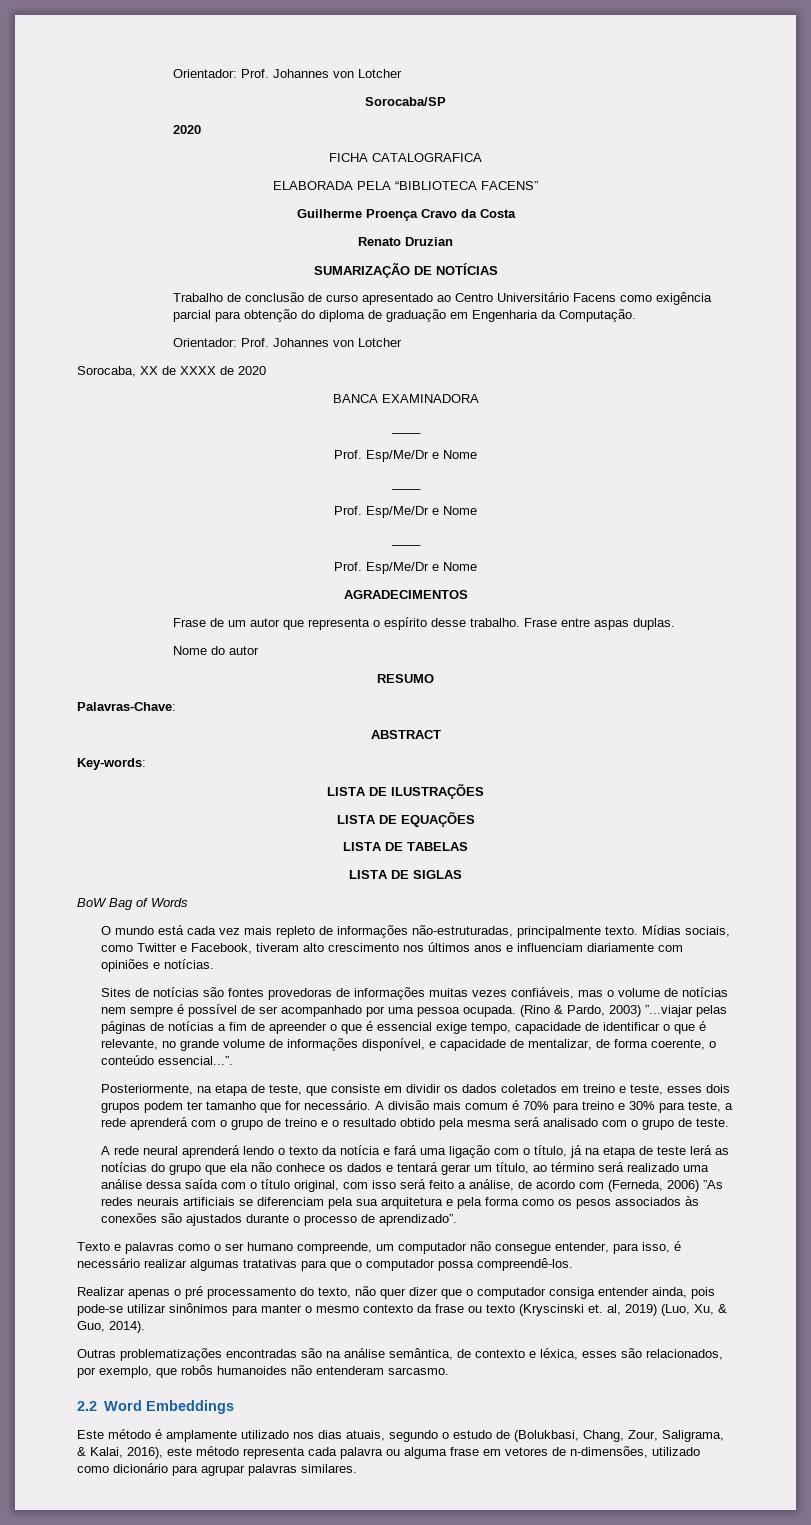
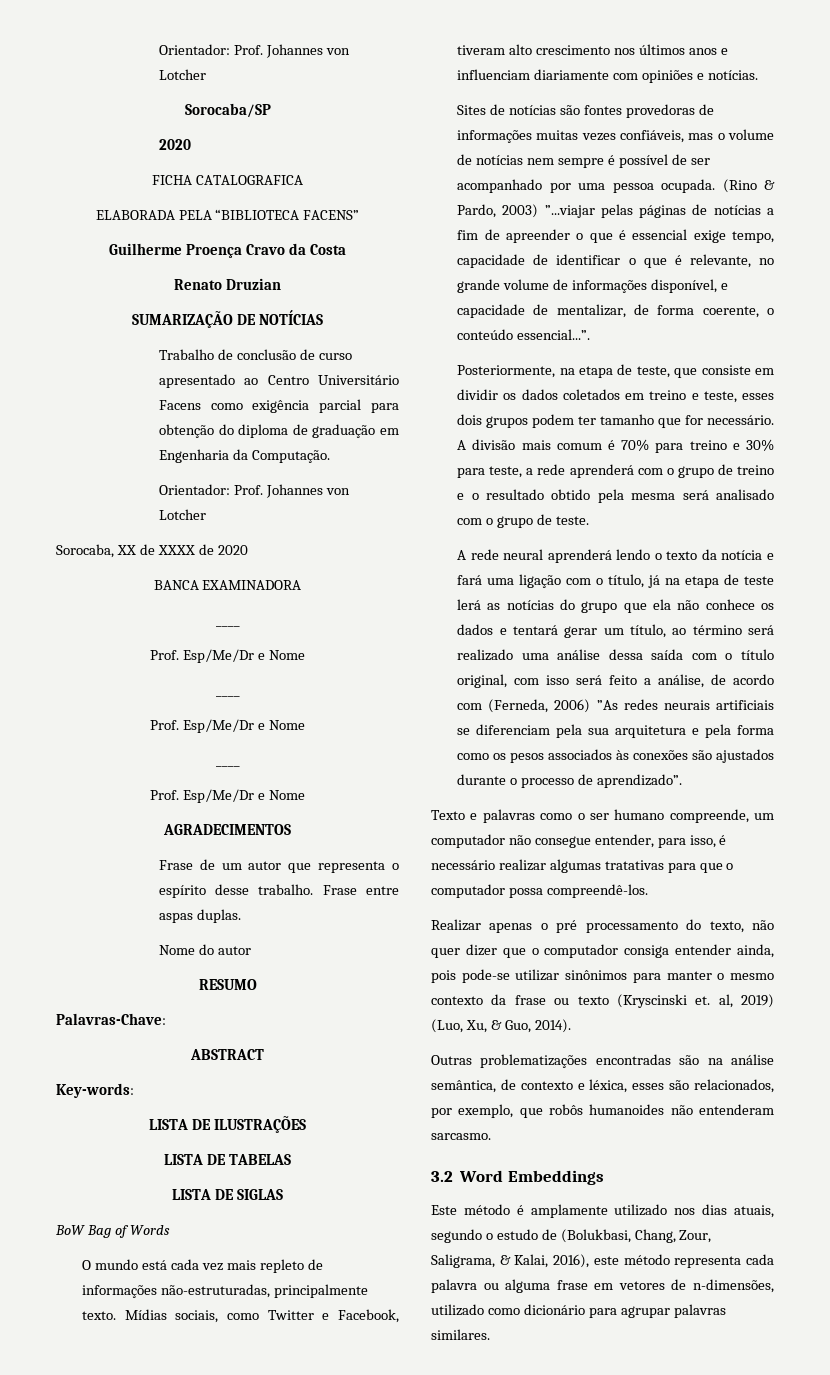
- LISTA DE EQUAÇÕES
- 2.2 Word Embeddings
+ 3.2 Word Embeddings

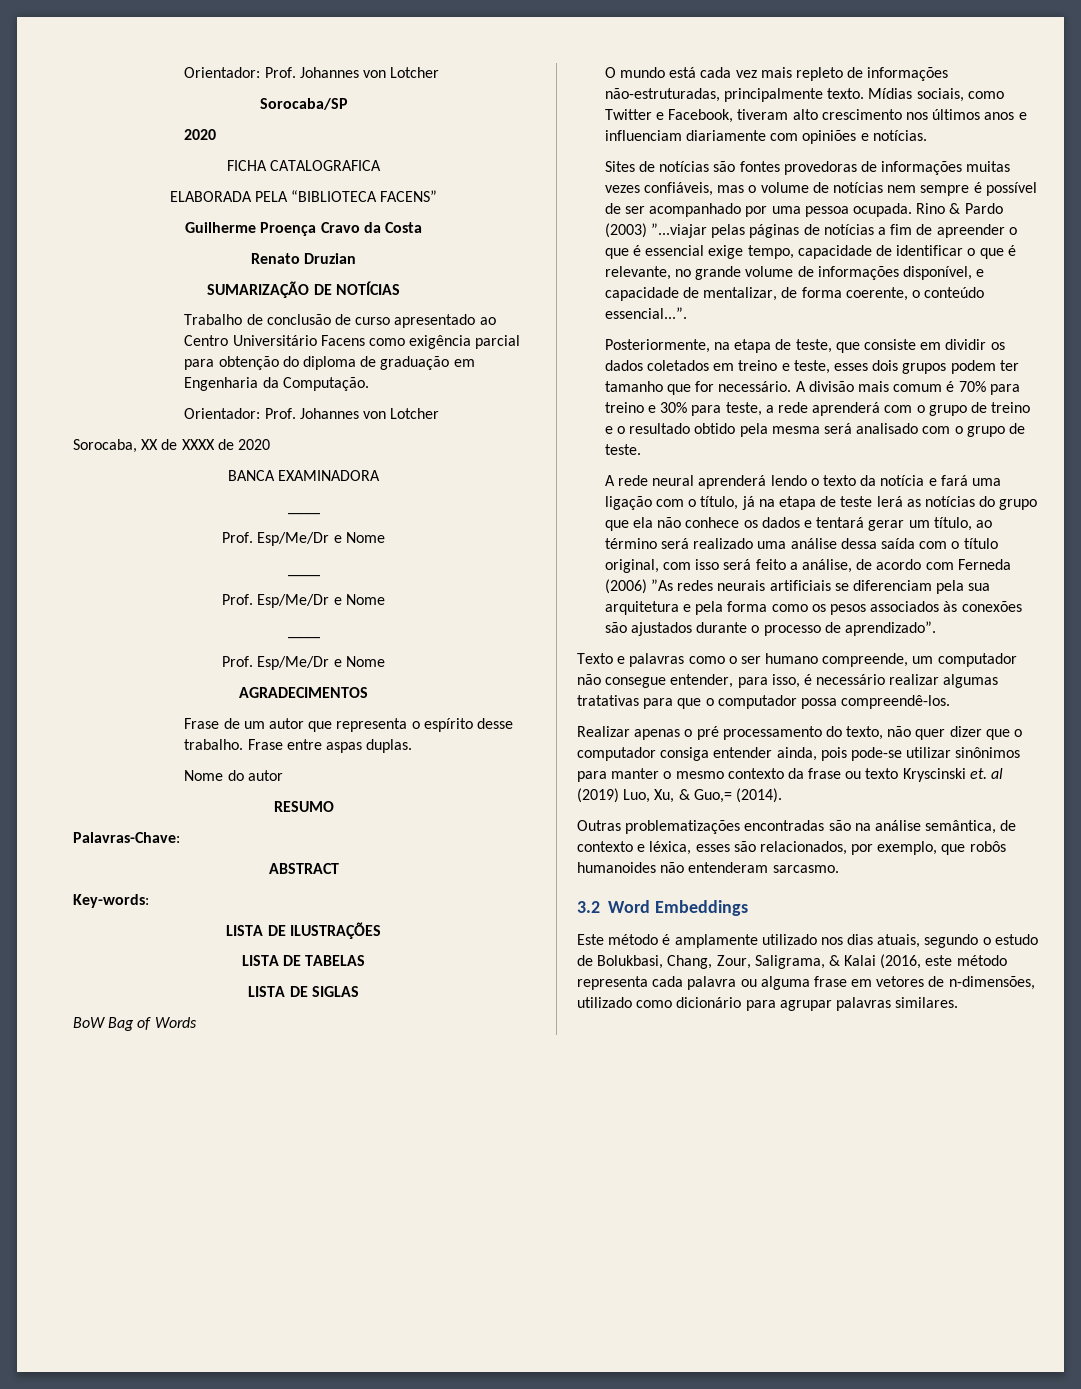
- (Rino & Pardo, 2003) ”...viajar pelas páginas de notícias a fim de apreender o que é essencial exige tempo, capacidade de identificar o que é relevante, no grande volume de informações disponível, e capacidade de mentalizar, de forma coerente, o conteúdo essencial...”.
+ Rino & Pardo (2003) ”...viajar pelas páginas de notícias a fim de apreender o que é essencial exige tempo, capacidade de identificar o que é relevante, no grande volume de informações disponível, e capacidade de mentalizar, de forma coerente, o conteúdo essencial...”.
- A rede neural aprenderá lendo o texto da notícia e fará uma ligação com o título, já na etapa de teste lerá as notícias do grupo que ela não conhece os dados e tentará gerar um título, ao término será realizado uma análise dessa saída com o título original, com isso será feito a análise, de acordo com (Ferneda, 2006) ”As redes neurais artificiais se diferenciam pela sua arquitetura e pela forma como os pesos associados às conexões são ajustados durante o processo de aprendizado”.
+ A rede neural aprenderá lendo o texto da notícia e fará uma ligação com o título, já na etapa de teste lerá as notícias do grupo que ela não conhece os dados e tentará gerar um título, ao término será realizado uma análise dessa saída com o título original, com isso será feito a análise, de acordo com Ferneda (2006) ”As redes neurais artificiais se diferenciam pela sua arquitetura e pela forma como os pesos associados às conexões são ajustados durante o processo de aprendizado”.
- Realizar apenas o pré processamento do texto, não quer dizer que o computador consiga entender ainda, pois pode-se utilizar sinônimos para manter o mesmo contexto da frase ou texto (Kryscinski et. al, 2019) (Luo, Xu, & Guo, 2014).
+ Realizar apenas o pré processamento do texto, não quer dizer que o computador consiga entender ainda, pois pode-se utilizar sinônimos para manter o mesmo contexto da frase ou texto Kryscinski et. al (2019) Luo, Xu, & Guo,= (2014).
- Este método é amplamente utilizado nos dias atuais, segundo o estudo de (Bolukbasi, Chang, Zour, Saligrama, & Kalai, 2016), este método representa cada palavra ou alguma frase em vetores de n-dimensões, utilizado como dicionário para agrupar palavras similares.
+ Este método é amplamente utilizado nos dias atuais, segundo o estudo de Bolukbasi, Chang, Zour, Saligrama, & Kalai (2016, este método representa cada palavra ou alguma frase em vetores de n-dimensões, utilizado como dicionário para agrupar palavras similares.

